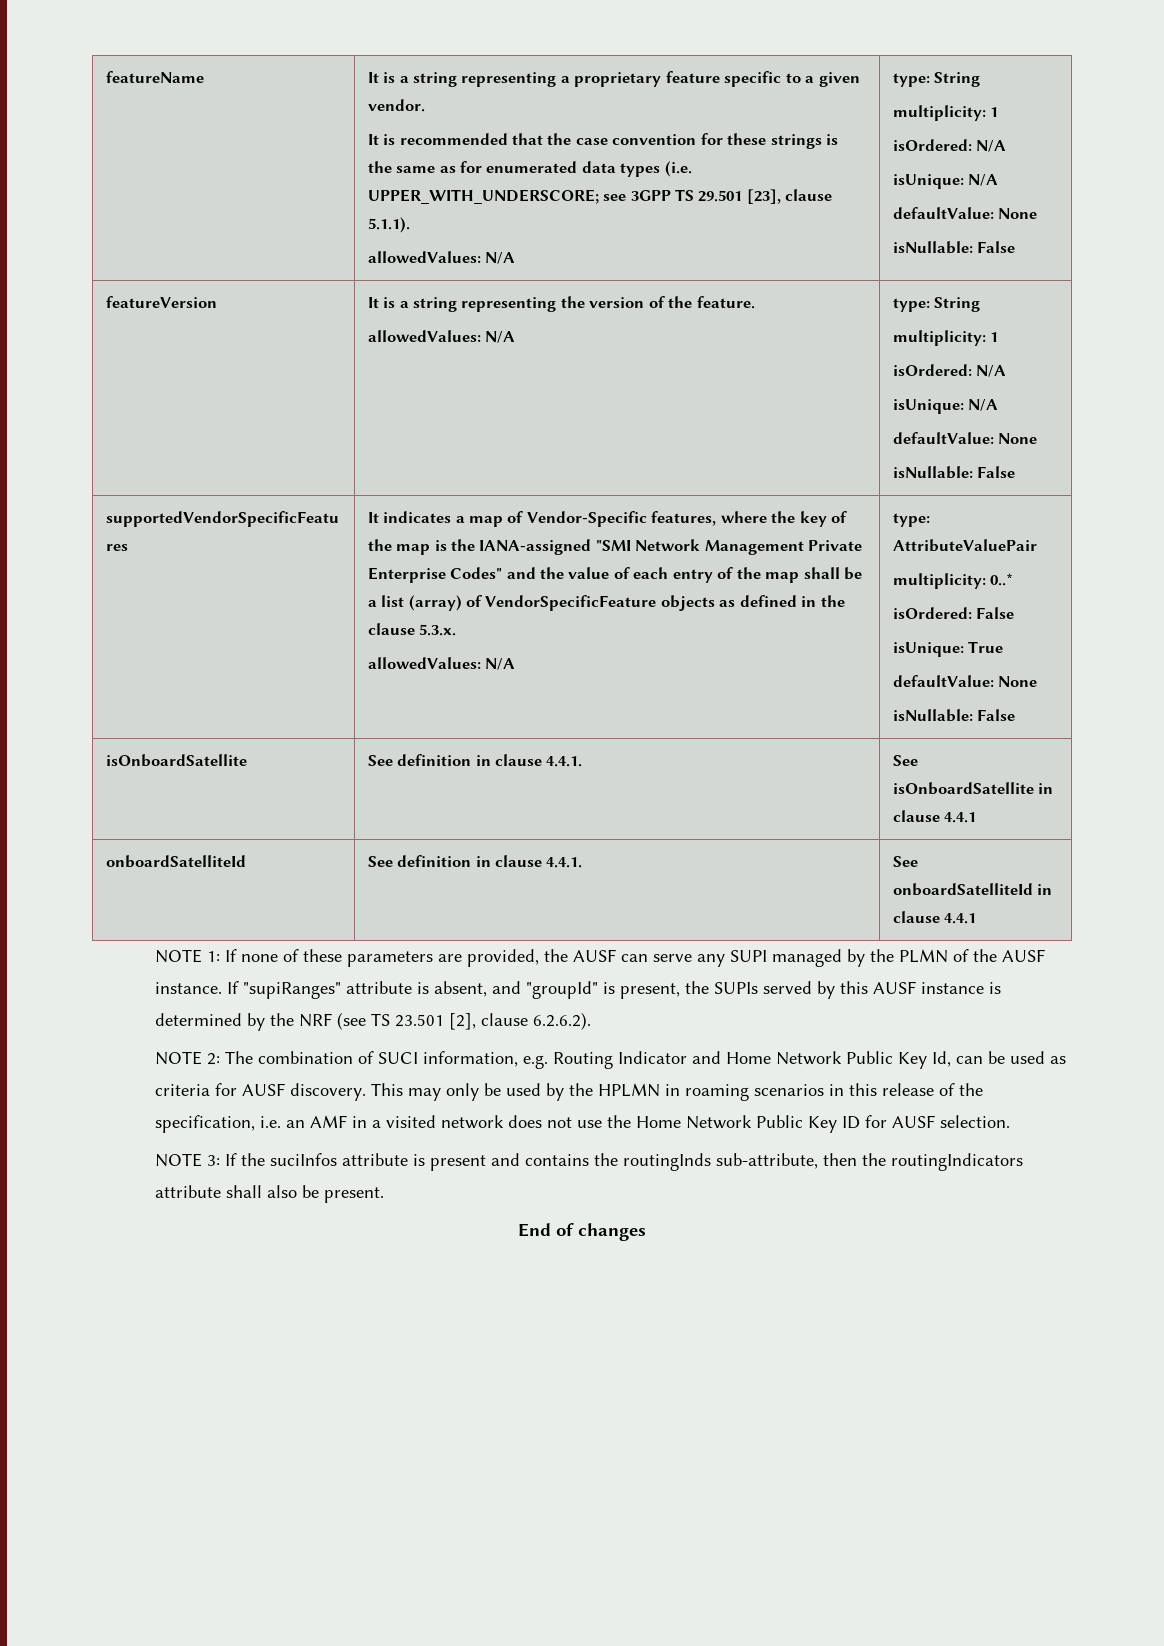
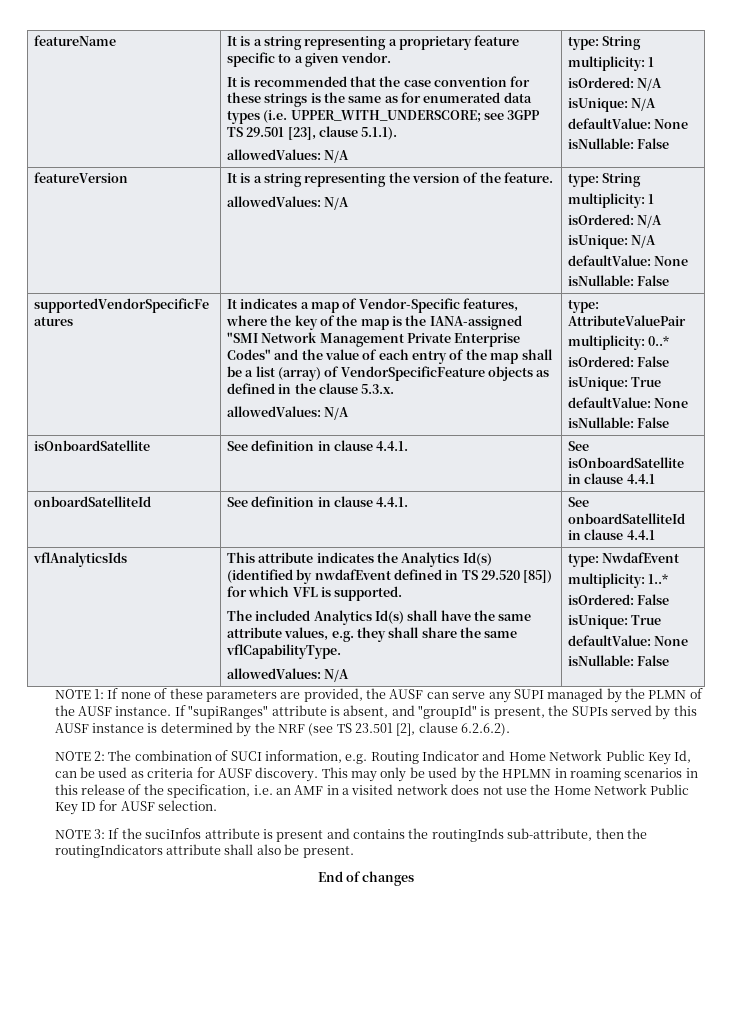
+ vflAnalyticsIds | This attribute indicates the Analytics Id(s) (identified by nwdafEvent defined in TS 29.520 [85]) for which VFL is supported.
+ The included Analytics Id(s) shall have the same attribute values, e.g. they shall share the same vflCapabilityType.
+ allowedValues: N/A | type: NwdafEvent
+ multiplicity: 1..*
+ isOrdered: False
+ isUnique: True
+ defaultValue: None
+ isNullable: False

